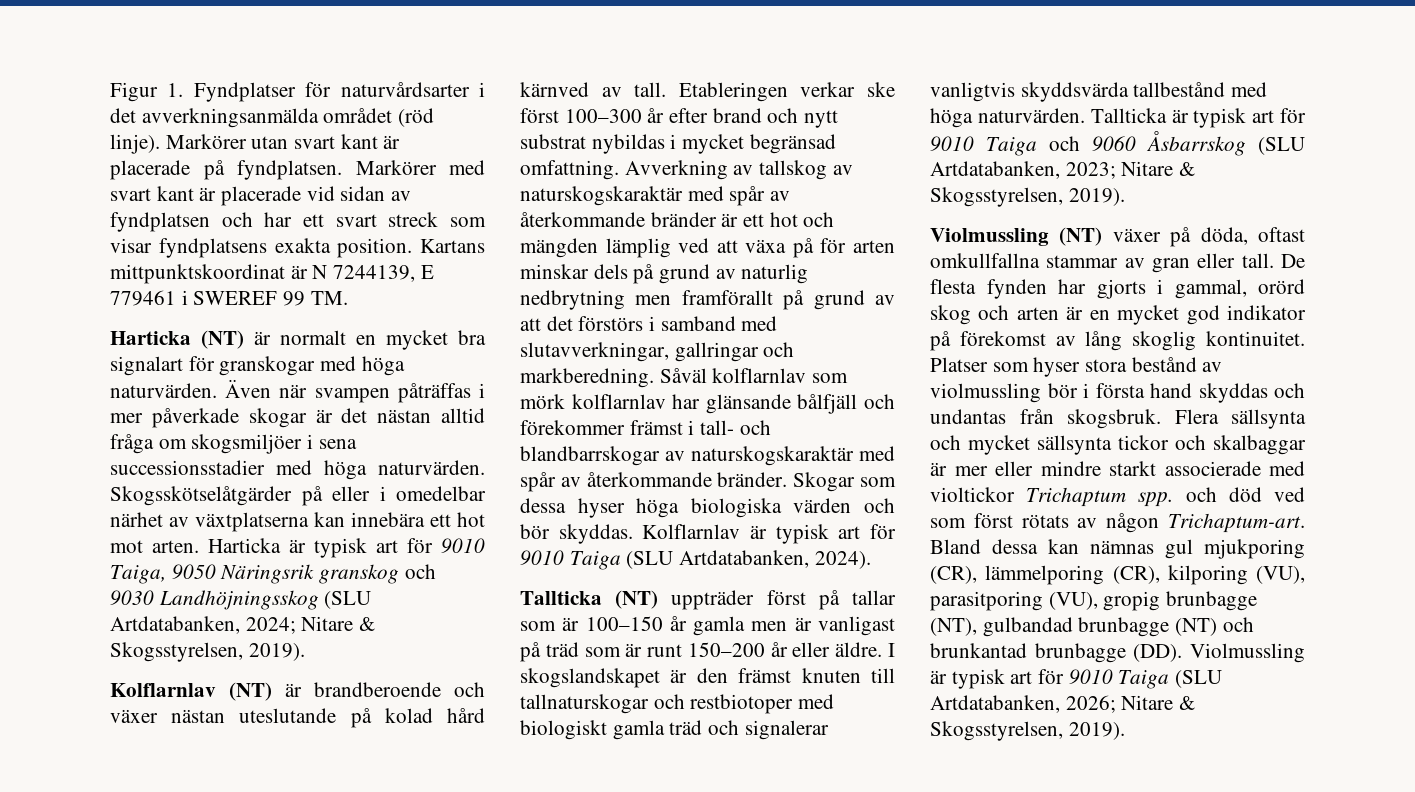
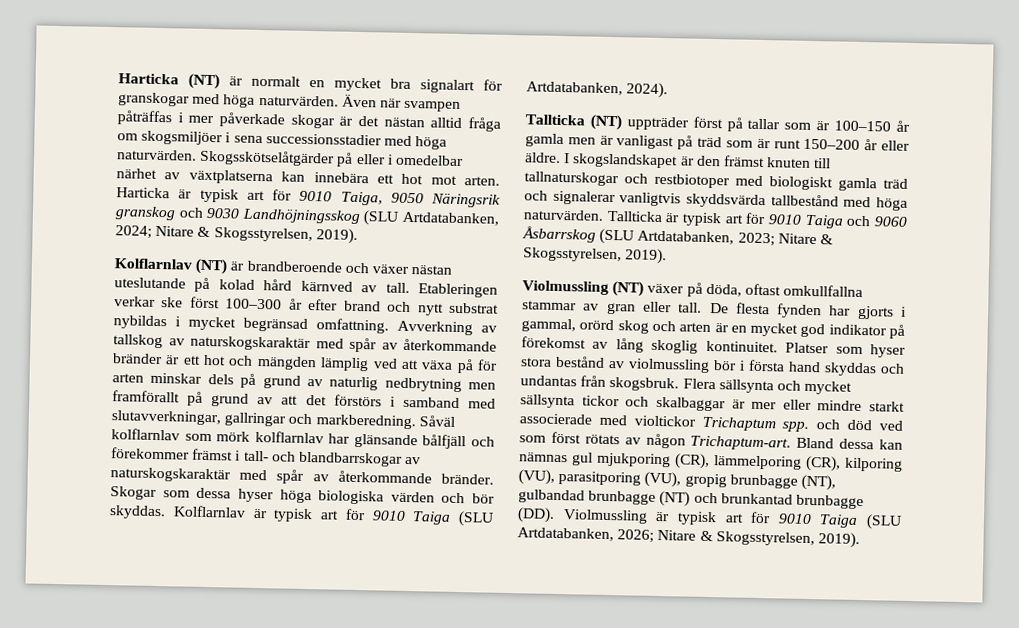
- Figur 1. Fyndplatser för naturvårdsarter i det avverkningsanmälda området (röd linje). Markörer utan svart kant är placerade på fyndplatsen. Markörer med svart kant är placerade vid sidan av fyndplatsen och har ett svart streck som visar fyndplatsens exakta position. Kartans mittpunktskoordinat är N 7244139, E 779461 i SWEREF 99 TM.

